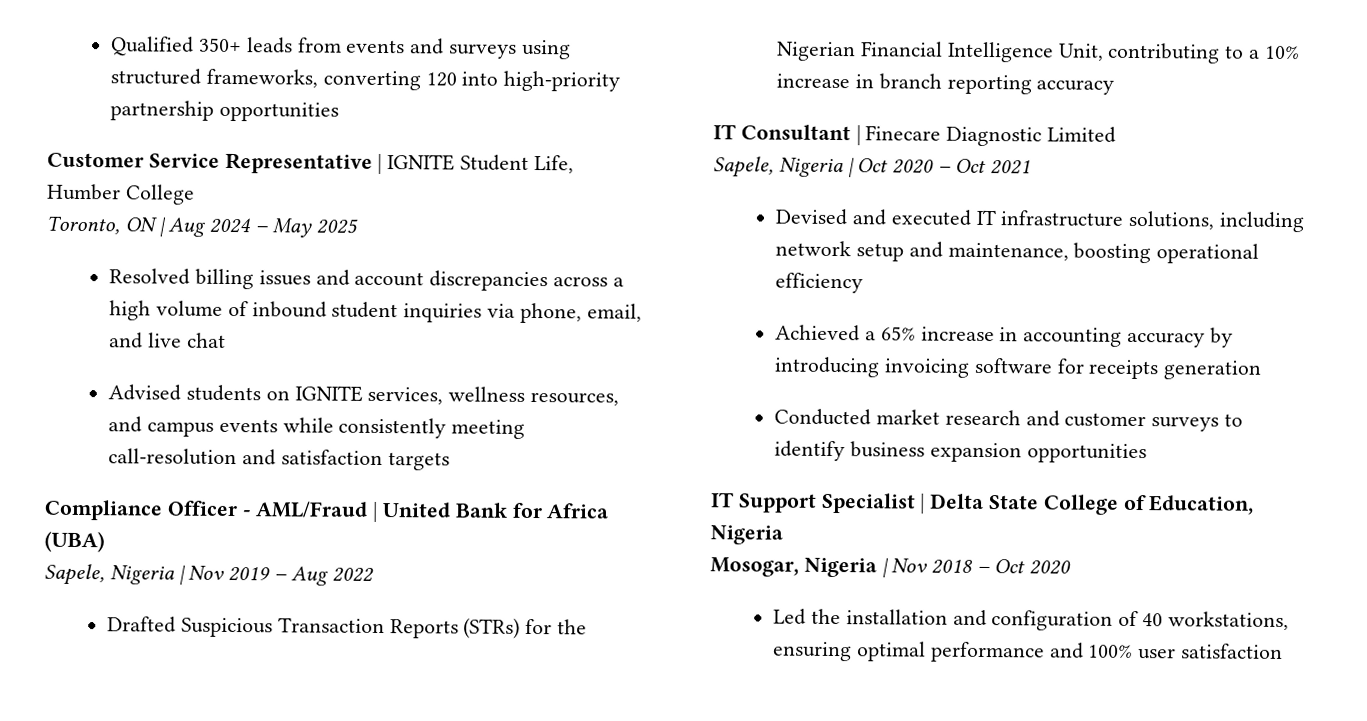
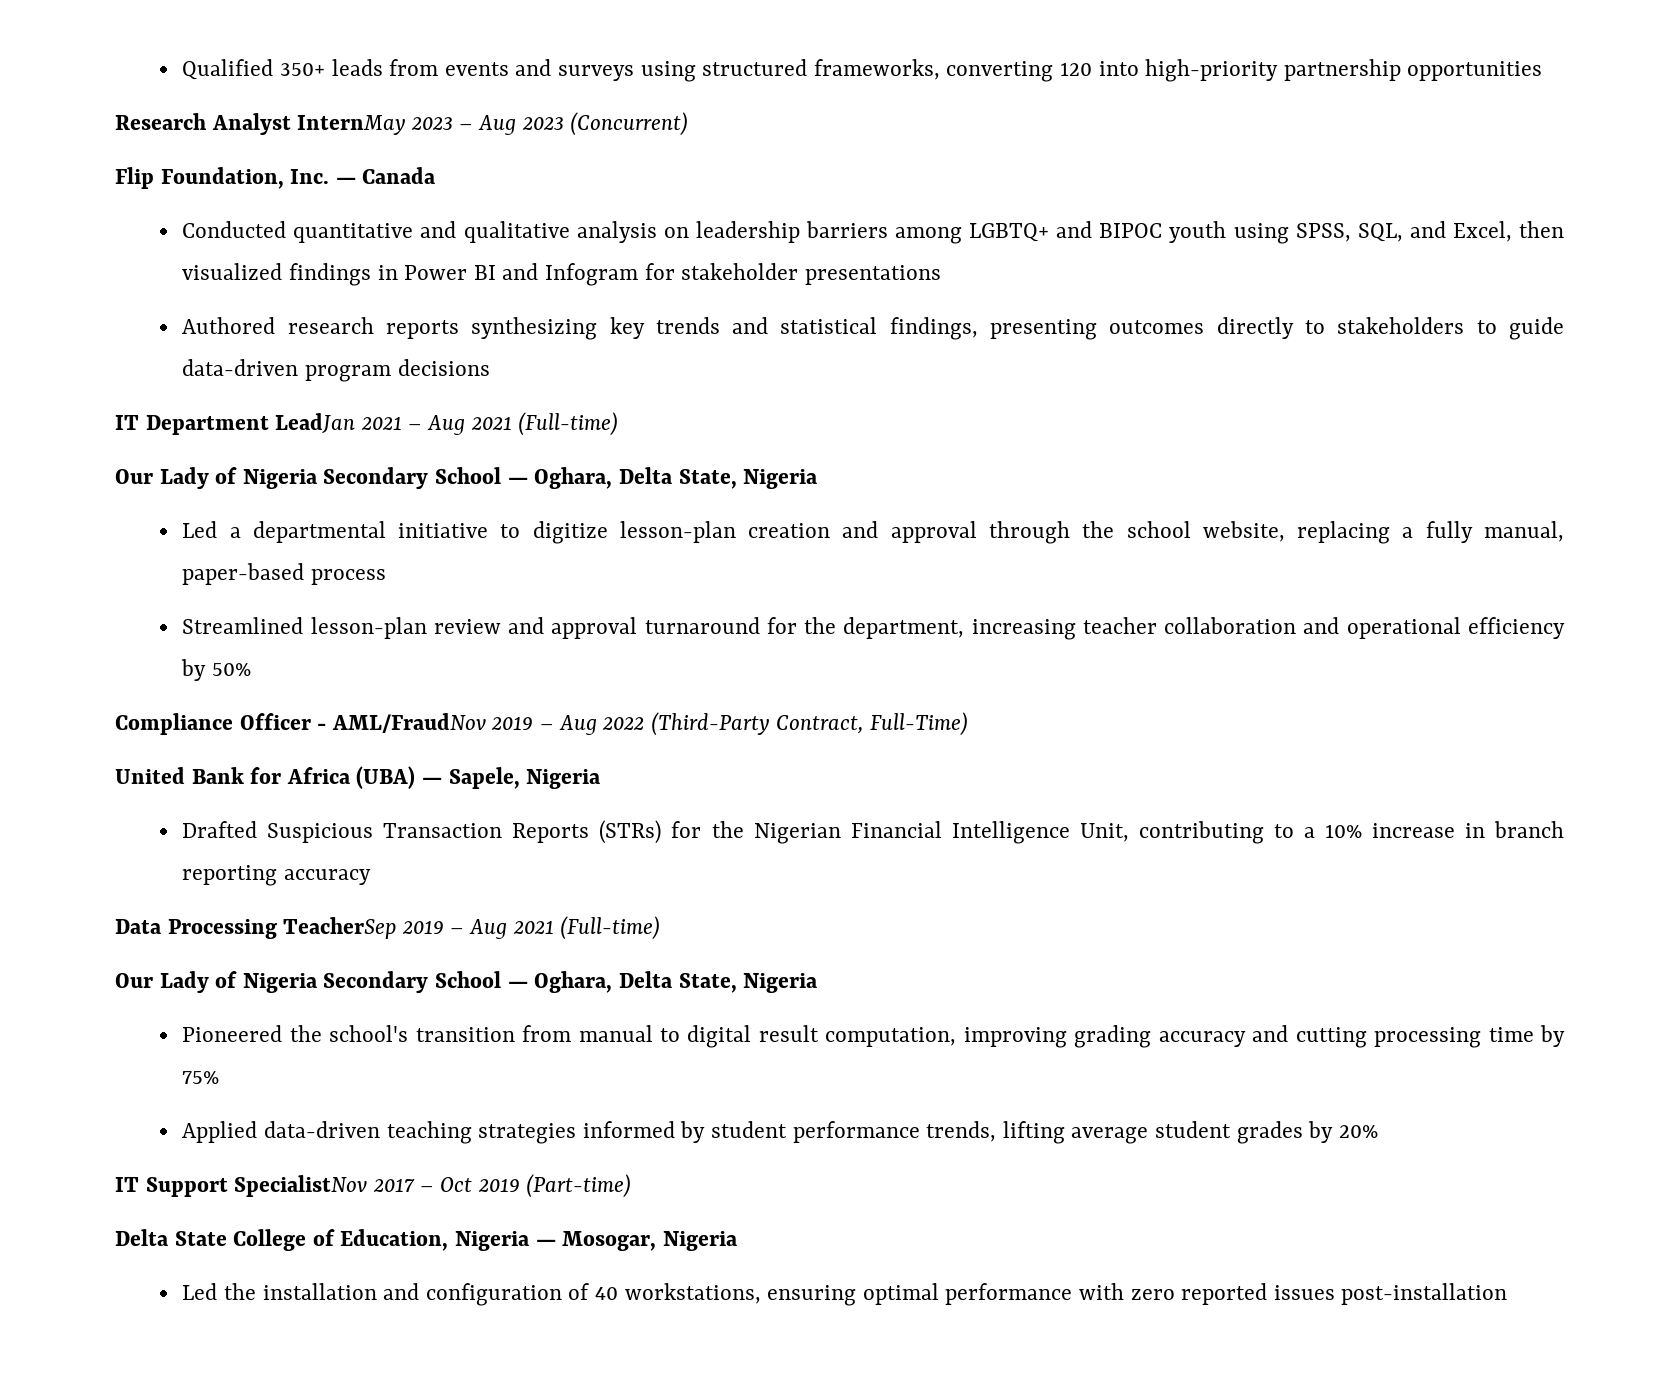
- Customer Service Representative | IGNITE Student Life, Humber College
- Toronto, ON | Aug 2024 – May 2025
- Resolved billing issues and account discrepancies across a high volume of inbound student inquiries via phone, email, and live chat
- Advised students on IGNITE services, wellness resources, and campus events while consistently meeting call-resolution and satisfaction targets
- Compliance Officer - AML/Fraud | United Bank for Africa (UBA)
- Sapele, Nigeria | Nov 2019 – Aug 2022
+ Research Analyst InternMay 2023 – Aug 2023 (Concurrent)
+ Flip Foundation, Inc. — Canada
+ Conducted quantitative and qualitative analysis on leadership barriers among LGBTQ+ and BIPOC youth using SPSS, SQL, and Excel, then visualized findings in Power BI and Infogram for stakeholder presentations
+ Authored research reports synthesizing key trends and statistical findings, presenting outcomes directly to stakeholders to guide data-driven program decisions
+ IT Department LeadJan 2021 – Aug 2021 (Full-time)
+ Our Lady of Nigeria Secondary School — Oghara, Delta State, Nigeria
+ Led a departmental initiative to digitize lesson-plan creation and approval through the school website, replacing a fully manual, paper-based process
+ Streamlined lesson-plan review and approval turnaround for the department, increasing teacher collaboration and operational efficiency by 50%
+ Compliance Officer - AML/FraudNov 2019 – Aug 2022 (Third-Party Contract, Full-Time)
+ United Bank for Africa (UBA) — Sapele, Nigeria
- IT Consultant | Finecare Diagnostic Limited
- Sapele, Nigeria | Oct 2020 – Oct 2021
- Devised and executed IT infrastructure solutions, including network setup and maintenance, boosting operational efficiency
- Achieved a 65% increase in accounting accuracy by introducing invoicing software for receipts generation
- Conducted market research and customer surveys to identify business expansion opportunities
- IT Support Specialist | Delta State College of Education, Nigeria
- Mosogar, Nigeria | Nov 2018 – Oct 2020
+ Data Processing TeacherSep 2019 – Aug 2021 (Full-time)
+ Our Lady of Nigeria Secondary School — Oghara, Delta State, Nigeria
+ Pioneered the school's transition from manual to digital result computation, improving grading accuracy and cutting processing time by 75%
+ Applied data-driven teaching strategies informed by student performance trends, lifting average student grades by 20%
+ IT Support SpecialistNov 2017 – Oct 2019 (Part-time)
+ Delta State College of Education, Nigeria — Mosogar, Nigeria
- Led the installation and configuration of 40 workstations, ensuring optimal performance and 100% user satisfaction
+ Led the installation and configuration of 40 workstations, ensuring optimal performance with zero reported issues post-installation

